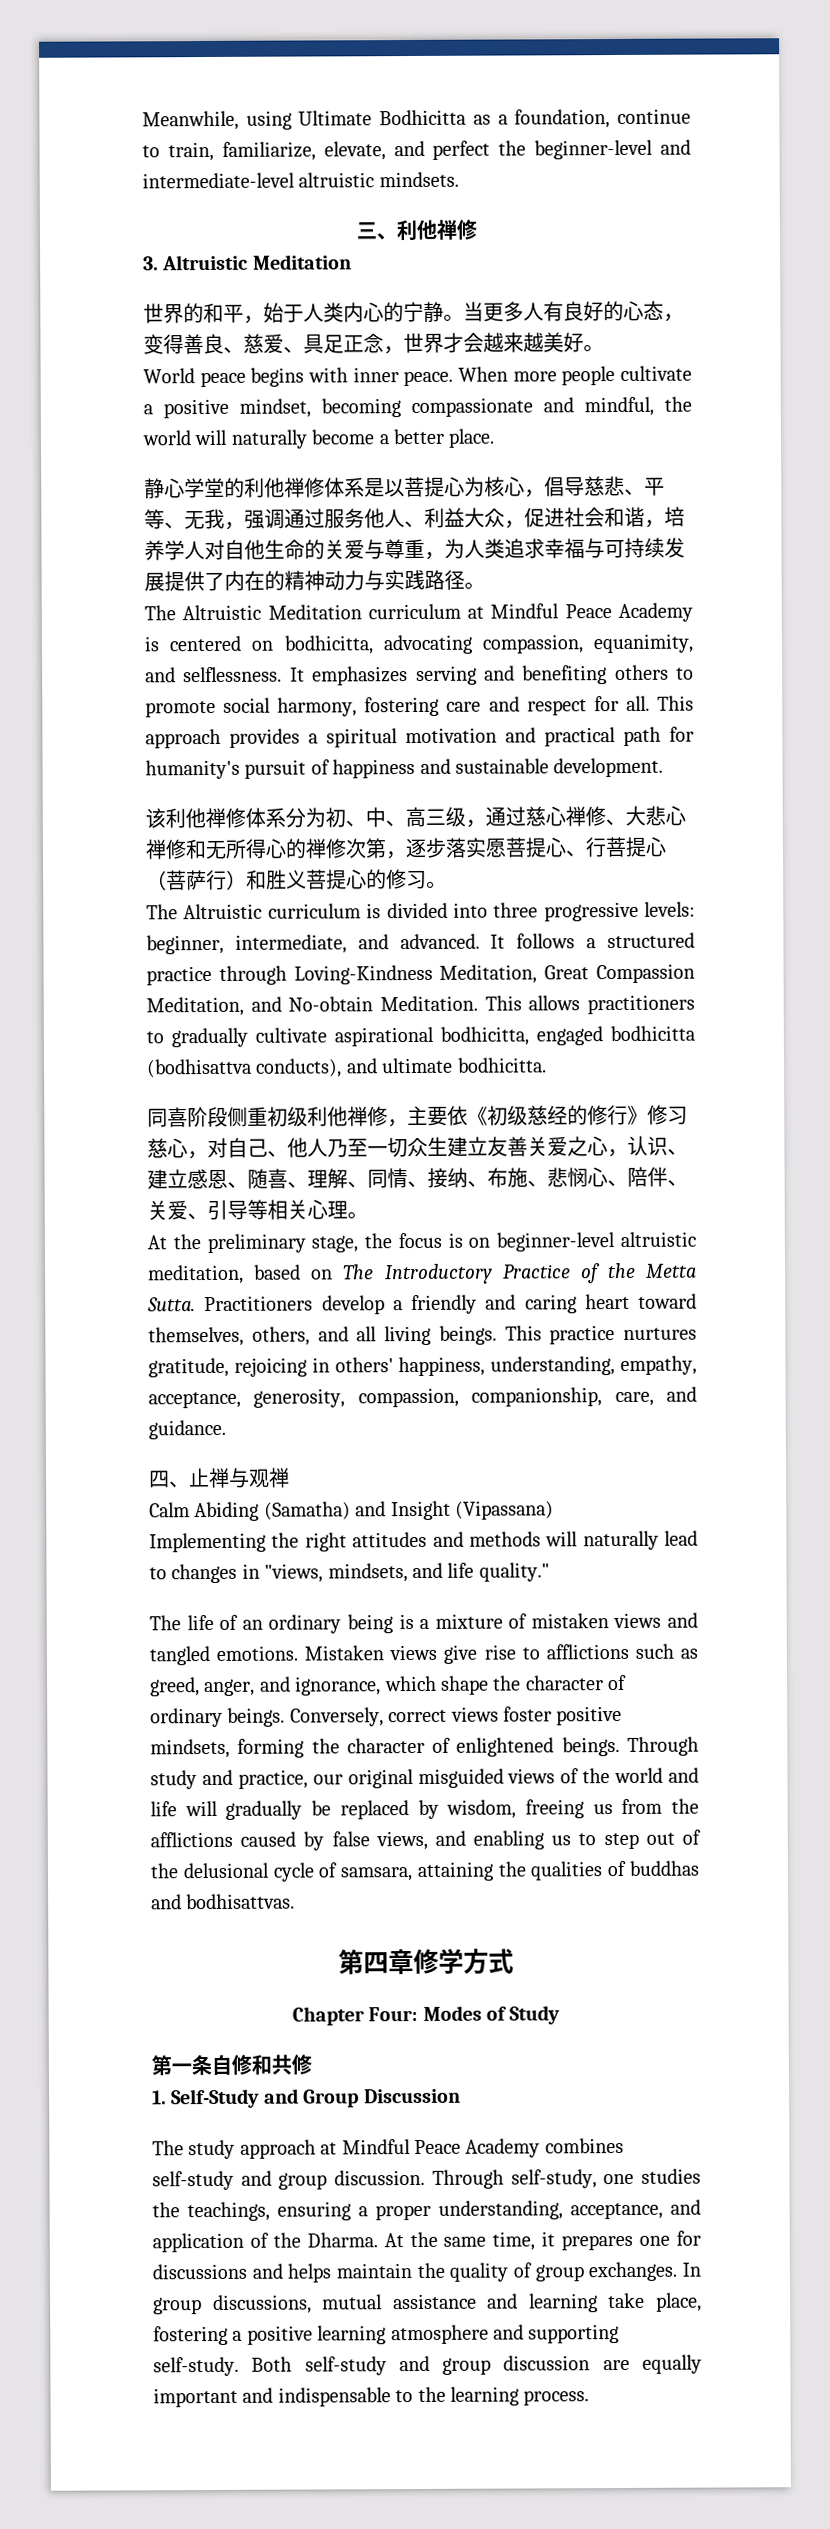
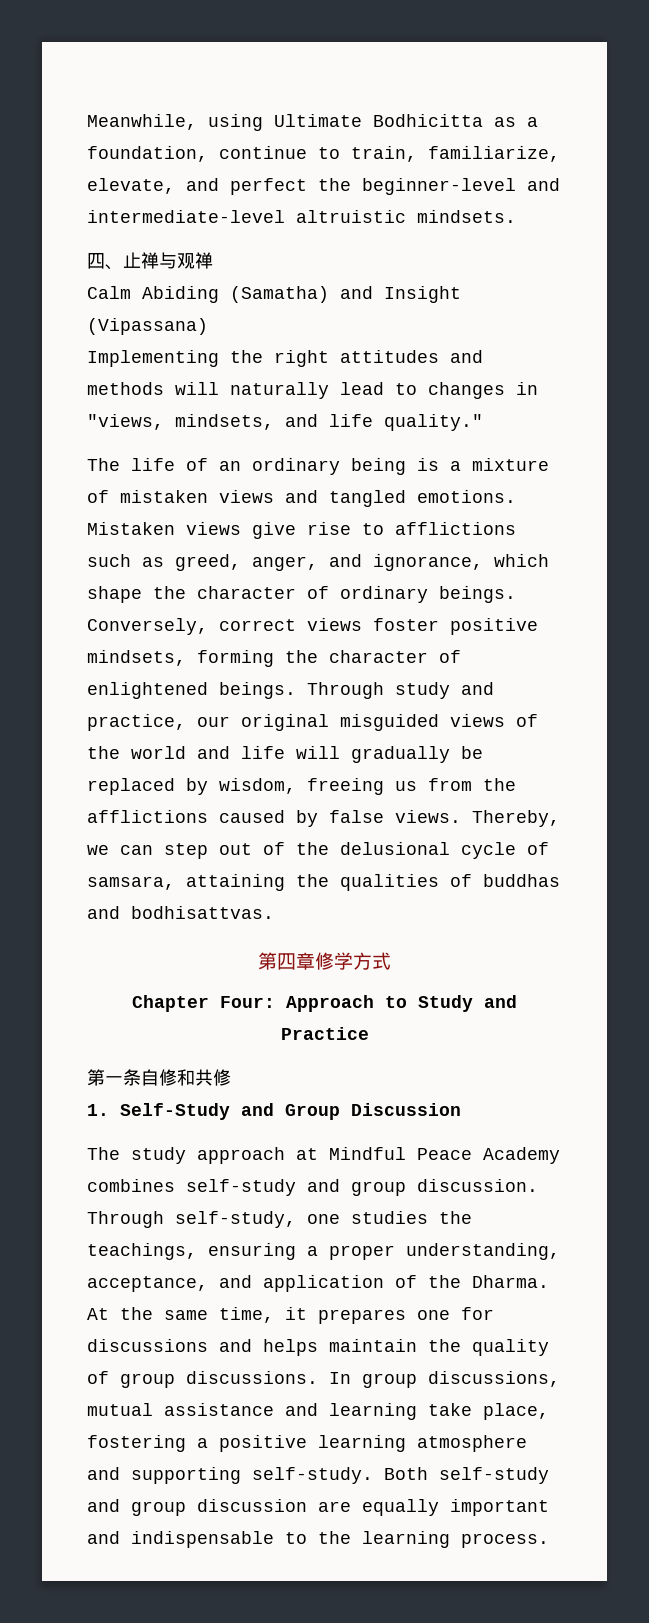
- 三、利他禅修
- 3. Altruistic Meditation
- 世界的和平，始于人类内心的宁静。当更多人有良好的心态，变得善良、慈爱、具足正念，世界才会越来越美好。
- World peace begins with inner peace. When more people cultivate a positive mindset, becoming compassionate and mindful, the world will naturally become a better place.
- 静心学堂的利他禅修体系是以菩提心为核心，倡导慈悲、平等、无我，强调通过服务他人、利益大众，促进社会和谐，培养学人对自他生命的关爱与尊重，为人类追求幸福与可持续发展提供了内在的精神动力与实践路径。
- The Altruistic Meditation curriculum at Mindful Peace Academy is centered on bodhicitta, advocating compassion, equanimity, and selflessness. It emphasizes serving and benefiting others to promote social harmony, fostering care and respect for all. This approach provides a spiritual motivation and practical path for humanity's pursuit of happiness and sustainable development.
- 该利他禅修体系分为初、中、高三级，通过慈心禅修、大悲心禅修和无所得心的禅修次第，逐步落实愿菩提心、行菩提心（菩萨行）和胜义菩提心的修习。
- The Altruistic curriculum is divided into three progressive levels: beginner, intermediate, and advanced. It follows a structured practice through Loving-Kindness Meditation, Great Compassion Meditation, and No-obtain Meditation. This allows practitioners to gradually cultivate aspirational bodhicitta, engaged bodhicitta (bodhisattva conducts), and ultimate bodhicitta.
- 同喜阶段侧重初级利他禅修，主要依《初级慈经的修行》修习慈心，对自己、他人乃至一切众生建立友善关爱之心，认识、建立感恩、随喜、理解、同情、接纳、布施、悲悯心、陪伴、关爱、引导等相关心理。
- At the preliminary stage, the focus is on beginner-level altruistic meditation, based on The Introductory Practice of the Metta Sutta. Practitioners develop a friendly and caring heart toward themselves, others, and all living beings. This practice nurtures gratitude, rejoicing in others' happiness, understanding, empathy, acceptance, generosity, compassion, companionship, care, and guidance.
- Through study and practice, our original misguided views of the world and life will gradually be replaced by wisdom, freeing us from the afflictions caused by false views, and enabling us to step out of the delusional cycle of samsara, attaining the qualities of buddhas and bodhisattvas.
+ Through study and practice, our original misguided views of the world and life will gradually be replaced by wisdom, freeing us from the afflictions caused by false views. Thereby, we can step out of the delusional cycle of samsara, attaining the qualities of buddhas and bodhisattvas.
- Chapter Four: Modes of Study
+ Chapter Four: Approach to Study and Practice
- At the same time, it prepares one for discussions and helps maintain the quality of group exchanges.
+ At the same time, it prepares one for discussions and helps maintain the quality of group discussions.

